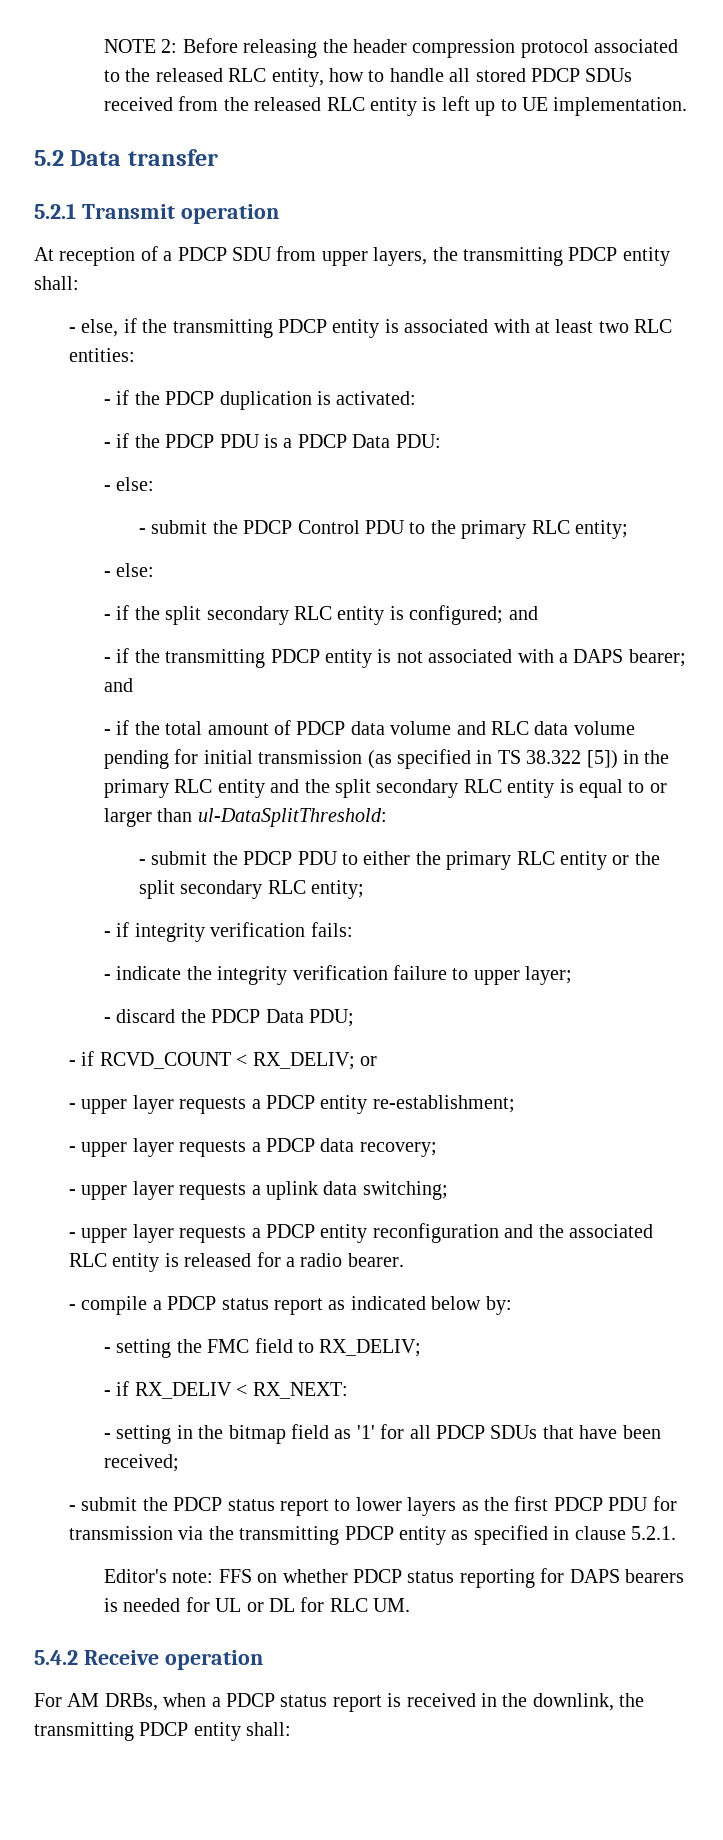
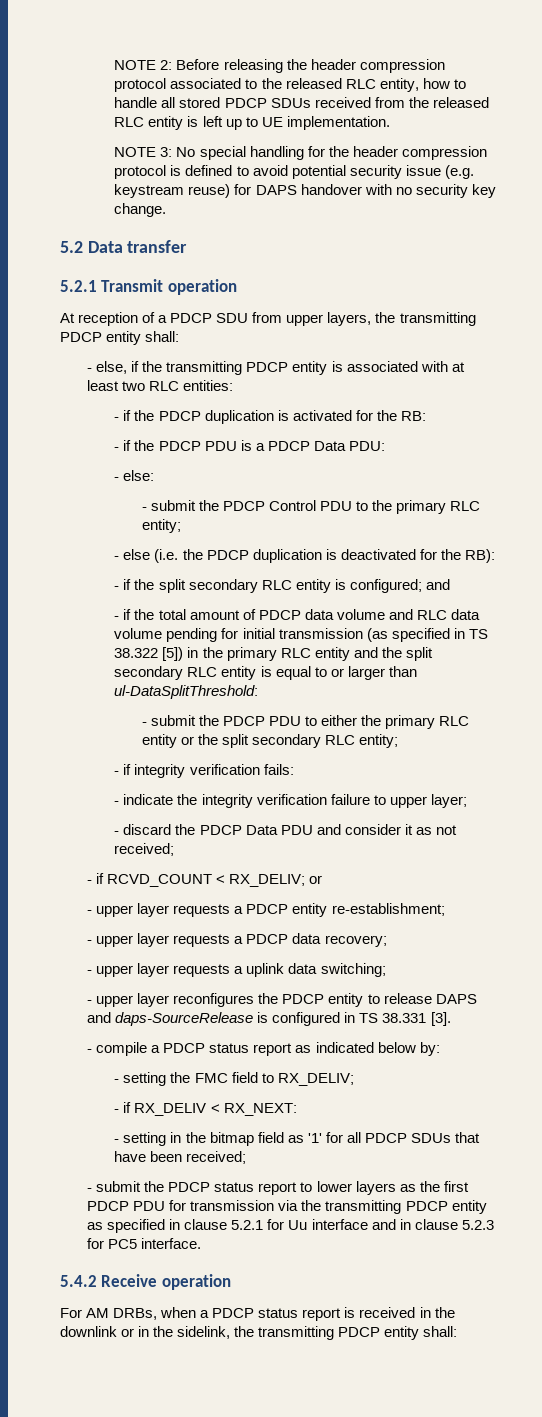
+ NOTE 3: No special handling for the header compression protocol is defined to avoid potential security issue (e.g. keystream reuse) for DAPS handover with no security key change.
- - if the PDCP duplication is activated:
+ - if the PDCP duplication is activated for the RB:
  - submit the PDCP Control PDU to the primary RLC entity;
- - else:
+ - else (i.e. the PDCP duplication is deactivated for the RB):
- - if the transmitting PDCP entity is not associated with a DAPS bearer; and
- - discard the PDCP Data PDU;
+ - discard the PDCP Data PDU and consider it as not received;
- - upper layer requests a PDCP entity reconfiguration and the associated RLC entity is released for a radio bearer.
+ - upper layer reconfigures the PDCP entity to release DAPS and daps-SourceRelease is configured in TS 38.331 [3].
- - submit the PDCP status report to lower layers as the first PDCP PDU for transmission via the transmitting PDCP entity as specified in clause 5.2.1.
- Editor's note: FFS on whether PDCP status reporting for DAPS bearers is needed for UL or DL for RLC UM.
+ - submit the PDCP status report to lower layers as the first PDCP PDU for transmission via the transmitting PDCP entity as specified in clause 5.2.1 for Uu interface and in clause 5.2.3 for PC5 interface.
- For AM DRBs, when a PDCP status report is received in the downlink, the transmitting PDCP entity shall:
+ For AM DRBs, when a PDCP status report is received in the downlink or in the sidelink, the transmitting PDCP entity shall:

